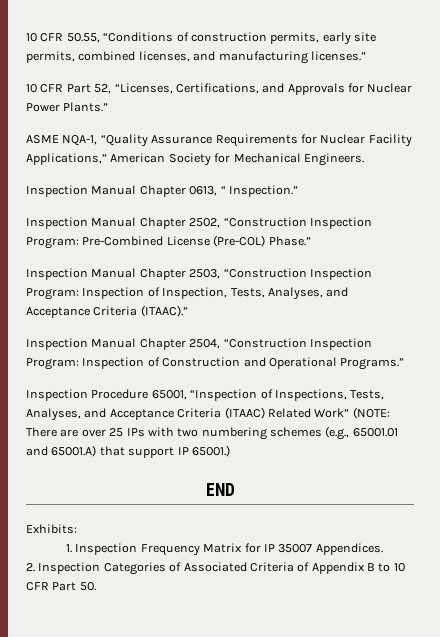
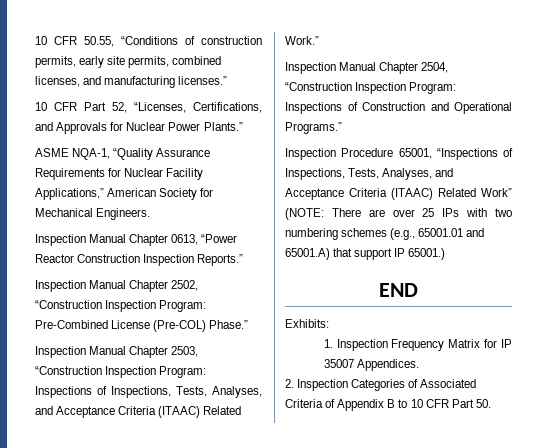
- Inspection Manual Chapter 0613, “ Inspection.”
+ Inspection Manual Chapter 0613, “Power Reactor Construction Inspection Reports.”
- Inspection Manual Chapter 2503, “Construction Inspection Program: Inspection of Inspection, Tests, Analyses, and Acceptance Criteria (ITAAC).”
+ Inspection Manual Chapter 2503, “Construction Inspection Program: Inspections of Inspections, Tests, Analyses, and Acceptance Criteria (ITAAC) Related Work.”
- Inspection Manual Chapter 2504, “Construction Inspection Program: Inspection of Construction and Operational Programs.”
+ Inspection Manual Chapter 2504, “Construction Inspection Program: Inspections of Construction and Operational Programs.”
- Inspection Procedure 65001, “Inspection of Inspections, Tests, Analyses, and Acceptance Criteria (ITAAC) Related Work” (NOTE: There are over 25 IPs with two numbering schemes (e.g., 65001.01 and 65001.A) that support IP 65001.)
+ Inspection Procedure 65001, “Inspections of Inspections, Tests, Analyses, and Acceptance Criteria (ITAAC) Related Work” (NOTE: There are over 25 IPs with two numbering schemes (e.g., 65001.01 and 65001.A) that support IP 65001.)

